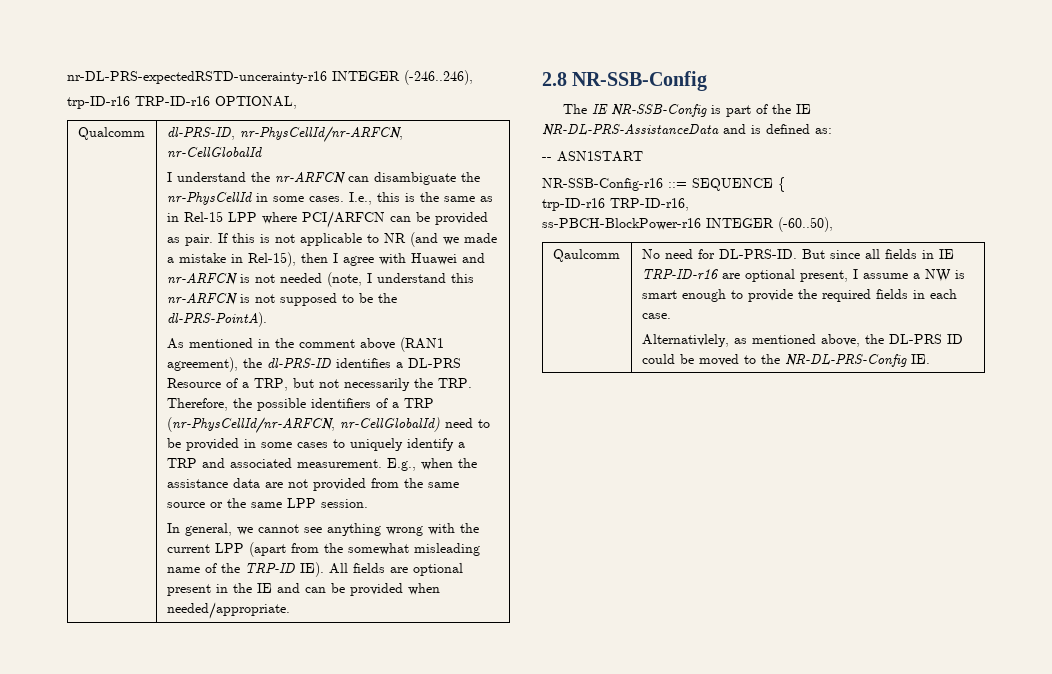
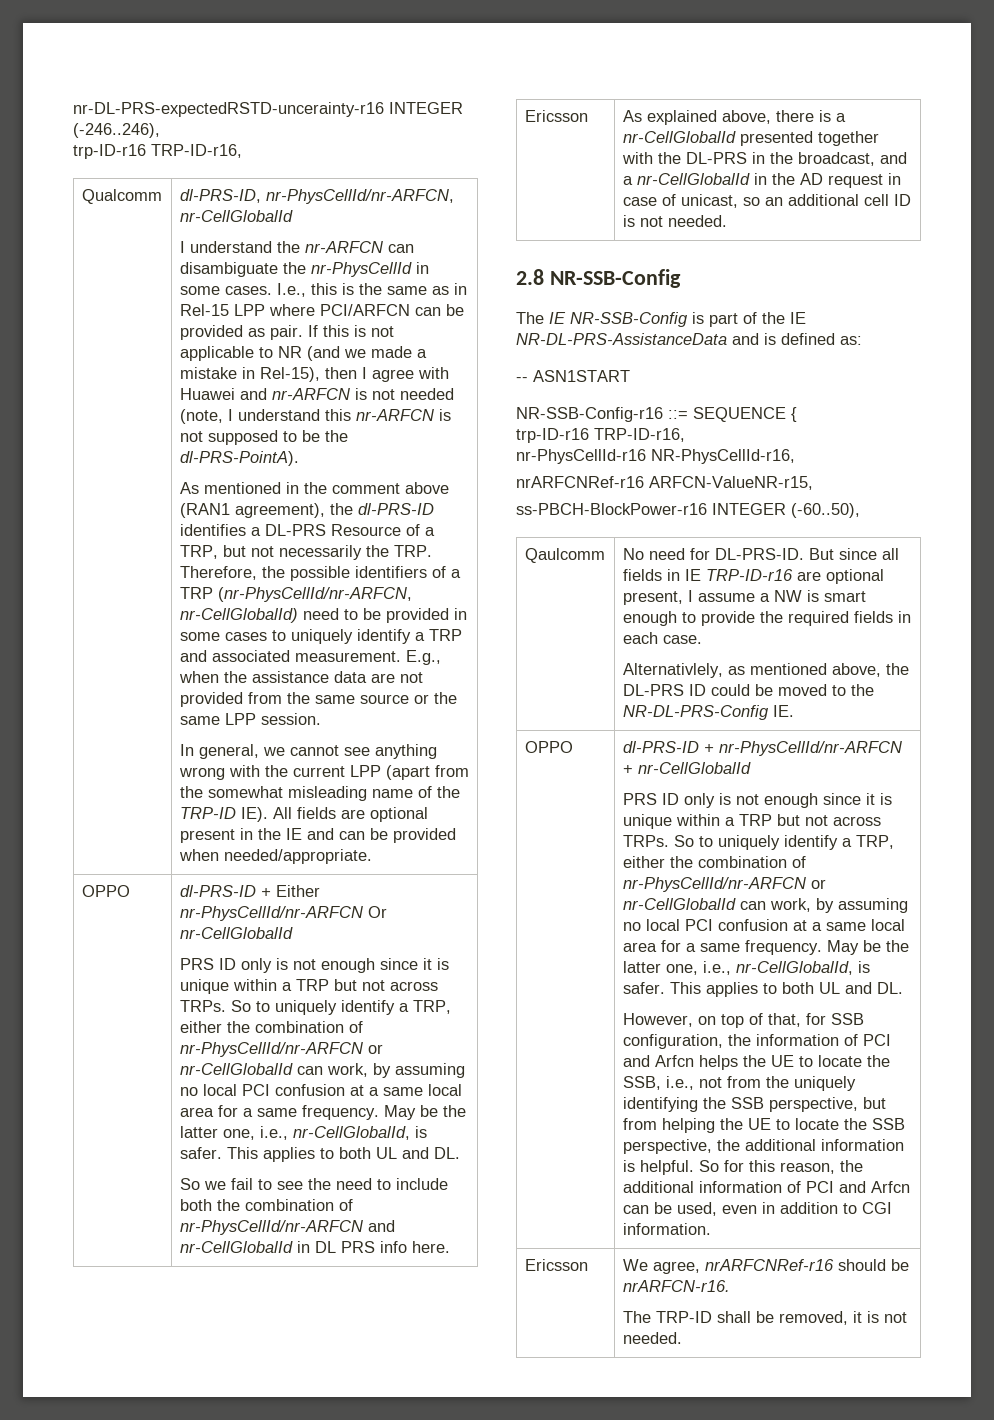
  nr-DL-PRS-expectedRSTD-uncerainty-r16 INTEGER (-246..246),
- trp-ID-r16 TRP-ID-r16 OPTIONAL,
+ trp-ID-r16 TRP-ID-r16,
+ OPPO | dl-PRS-ID + Either nr-PhysCellId/nr-ARFCN Or nr-CellGlobalId
+ PRS ID only is not enough since it is unique within a TRP but not across TRPs. So to uniquely identify a TRP, either the combination of nr-PhysCellId/nr-ARFCN or nr-CellGlobalId can work, by assuming no local PCI confusion at a same local area for a same frequency. May be the latter one, i.e., nr-CellGlobalId, is safer. This applies to both UL and DL.
+ So we fail to see the need to include both the combination of nr-PhysCellId/nr-ARFCN and nr-CellGlobalId in DL PRS info here.
+ Ericsson | As explained above, there is a nr-CellGlobalId presented together with the DL-PRS in the broadcast, and a nr-CellGlobalId in the AD request in case of unicast, so an additional cell ID is not needed.
+ nr-PhysCellId-r16 NR-PhysCellId-r16,
+ nrARFCNRef-r16 ARFCN-ValueNR-r15,
+ OPPO | dl-PRS-ID + nr-PhysCellId/nr-ARFCN + nr-CellGlobalId
+ PRS ID only is not enough since it is unique within a TRP but not across TRPs. So to uniquely identify a TRP, either the combination of nr-PhysCellId/nr-ARFCN or nr-CellGlobalId can work, by assuming no local PCI confusion at a same local area for a same frequency. May be the latter one, i.e., nr-CellGlobalId, is safer. This applies to both UL and DL.
+ However, on top of that, for SSB configuration, the information of PCI and Arfcn helps the UE to locate the SSB, i.e., not from the uniquely identifying the SSB perspective, but from helping the UE to locate the SSB perspective, the additional information is helpful. So for this reason, the additional information of PCI and Arfcn can be used, even in addition to CGI information.
+ Ericsson | We agree, nrARFCNRef-r16 should be nrARFCN-r16.
+ The TRP-ID shall be removed, it is not needed.

